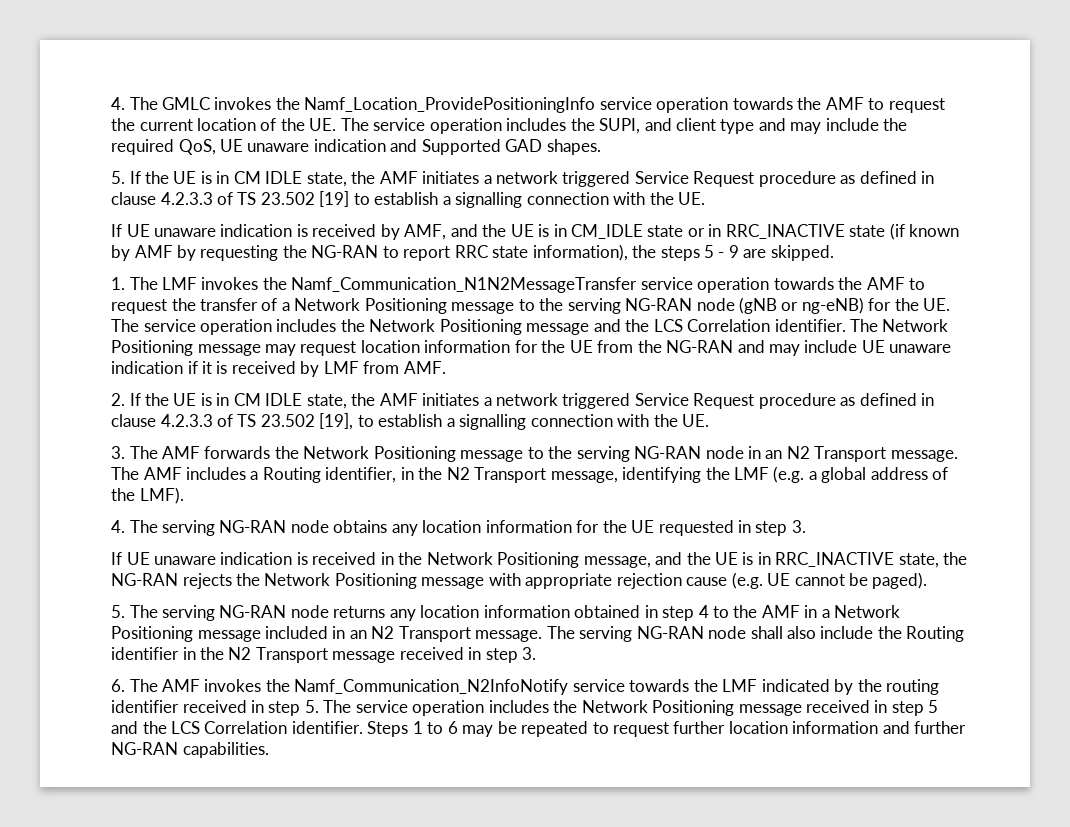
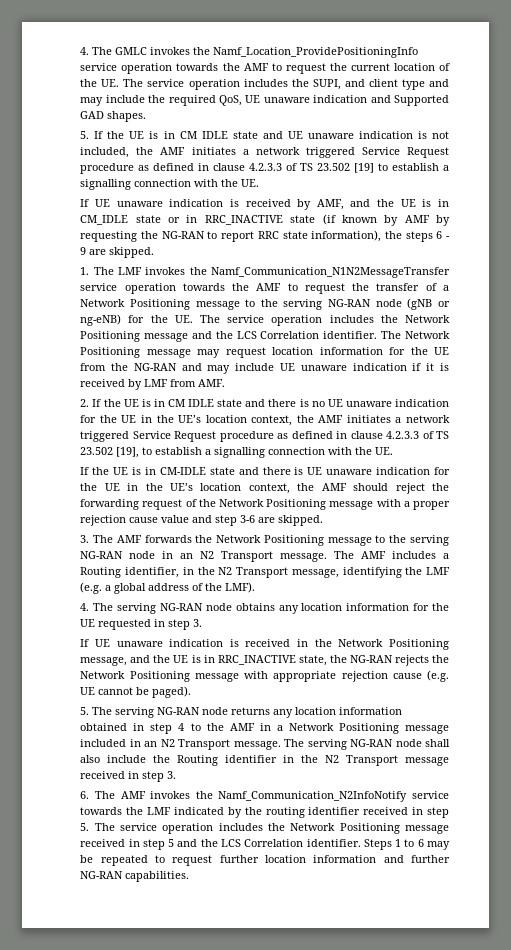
- 5. If the UE is in CM IDLE state, the AMF initiates a network triggered Service Request procedure as defined in clause 4.2.3.3 of TS 23.502 [19] to establish a signalling connection with the UE.
+ 5. If the UE is in CM IDLE state and UE unaware indication is not included, the AMF initiates a network triggered Service Request procedure as defined in clause 4.2.3.3 of TS 23.502 [19] to establish a signalling connection with the UE.
- If UE unaware indication is received by AMF, and the UE is in CM_IDLE state or in RRC_INACTIVE state (if known by AMF by requesting the NG-RAN to report RRC state information), the steps 5 - 9 are skipped.
+ If UE unaware indication is received by AMF, and the UE is in CM_IDLE state or in RRC_INACTIVE state (if known by AMF by requesting the NG-RAN to report RRC state information), the steps 6 - 9 are skipped.
- 2. If the UE is in CM IDLE state, the AMF initiates a network triggered Service Request procedure as defined in clause 4.2.3.3 of TS 23.502 [19], to establish a signalling connection with the UE.
+ 2. If the UE is in CM IDLE state and there is no UE unaware indication for the UE in the UE’s location context, the AMF initiates a network triggered Service Request procedure as defined in clause 4.2.3.3 of TS 23.502 [19], to establish a signalling connection with the UE.
+ If the UE is in CM-IDLE state and there is UE unaware indication for the UE in the UE’s location context, the AMF should reject the forwarding request of the Network Positioning message with a proper rejection cause value and step 3-6 are skipped.

